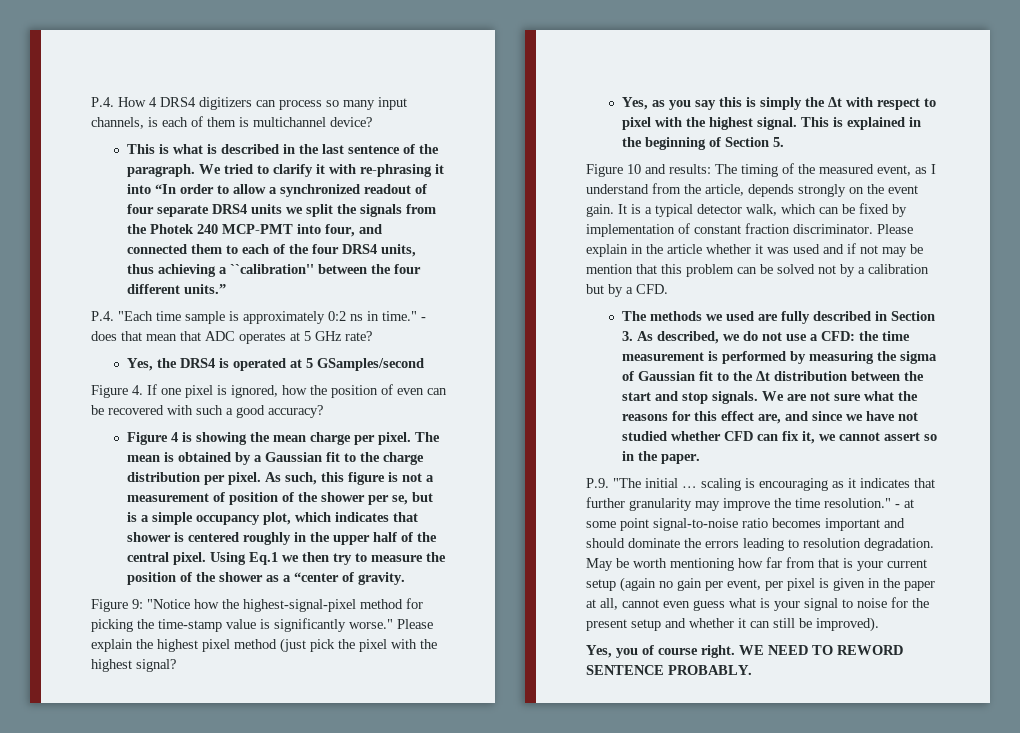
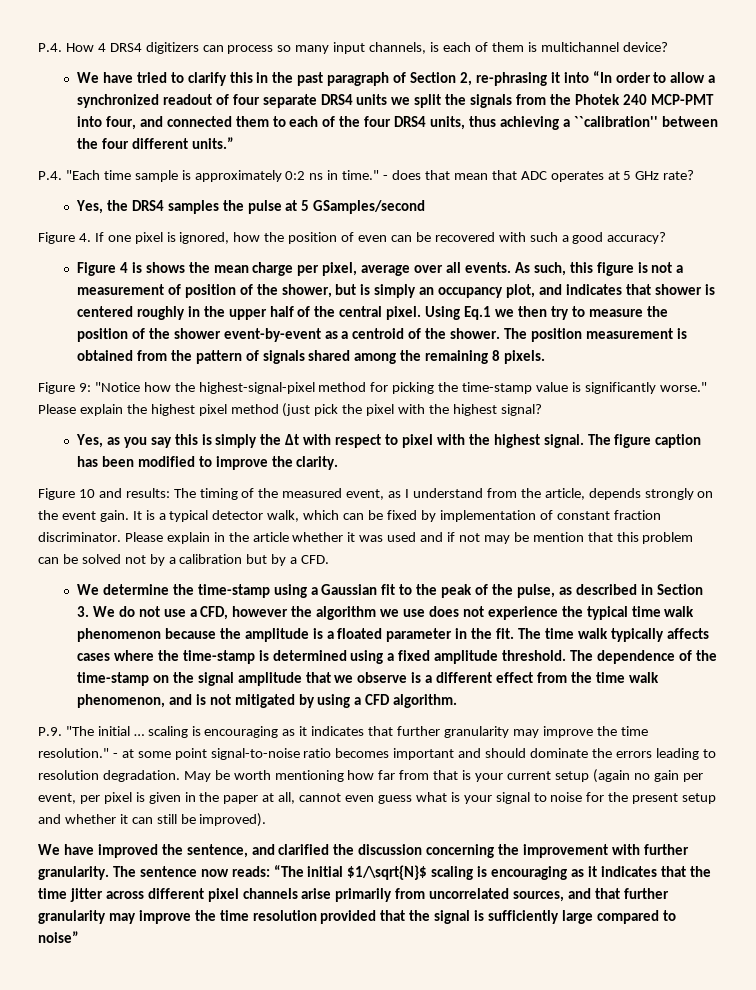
- This is what is described in the last sentence of the paragraph. We tried to clarify it with re-phrasing it into “In order to allow a synchronized readout of four separate DRS4 units we split the signals from the Photek 240 MCP-PMT into four, and connected them to each of the four DRS4 units, thus achieving a ``calibration'' between the four different units.”
+ We have tried to clarify this in the past paragraph of Section 2, re-phrasing it into “In order to allow a synchronized readout of four separate DRS4 units we split the signals from the Photek 240 MCP-PMT into four, and connected them to each of the four DRS4 units, thus achieving a ``calibration'' between the four different units.”
- Yes, the DRS4 is operated at 5 GSamples/second
+ Yes, the DRS4 samples the pulse at 5 GSamples/second
- Figure 4 is showing the mean charge per pixel. The mean is obtained by a Gaussian fit to the charge distribution per pixel.
+ Figure 4 is shows the mean charge per pixel, average over all events.
- As such, this figure is not a measurement of position of the shower per se, but is a simple occupancy plot, which indicates that shower is centered roughly in the upper half of the central pixel.
+ As such, this figure is not a measurement of position of the shower, but is simply an occupancy plot, and indicates that shower is centered roughly in the upper half of the central pixel.
- Using Eq.1 we then try to measure the position of the shower as a “center of gravity.
+ Using Eq.1 we then try to measure the position of the shower event-by-event as a centroid of the shower. The position measurement is obtained from the pattern of signals shared among the remaining 8 pixels.
- This is explained in the beginning of Section 5.
+ The figure caption has been modified to improve the clarity.
- The methods we used are fully described in Section 3. As described, we do not use a CFD: the time measurement is performed by measuring the sigma of Gaussian fit to the Δt distribution between the start and stop signals. We are not sure what the reasons for this effect are, and since we have not studied whether CFD can fix it, we cannot assert so in the paper.
+ We determine the time-stamp using a Gaussian fit to the peak of the pulse, as described in Section 3. We do not use a CFD, however the algorithm we use does not experience the typical time walk phenomenon because the amplitude is a floated parameter in the fit. The time walk typically affects cases where the time-stamp is determined using a fixed amplitude threshold. The dependence of the time-stamp on the signal amplitude that we observe is a different effect from the time walk phenomenon, and is not mitigated by using a CFD algorithm.
- Yes, you of course right. WE NEED TO REWORD SENTENCE PROBABLY.
+ We have improved the sentence, and clarified the discussion concerning the improvement with further granularity. The sentence now reads: “The initial $1/\sqrt{N}$ scaling is encouraging as it indicates that the time jitter across different pixel channels arise primarily from uncorrelated sources, and that further granularity may improve the time resolution provided that the signal is sufficiently large compared to noise”

